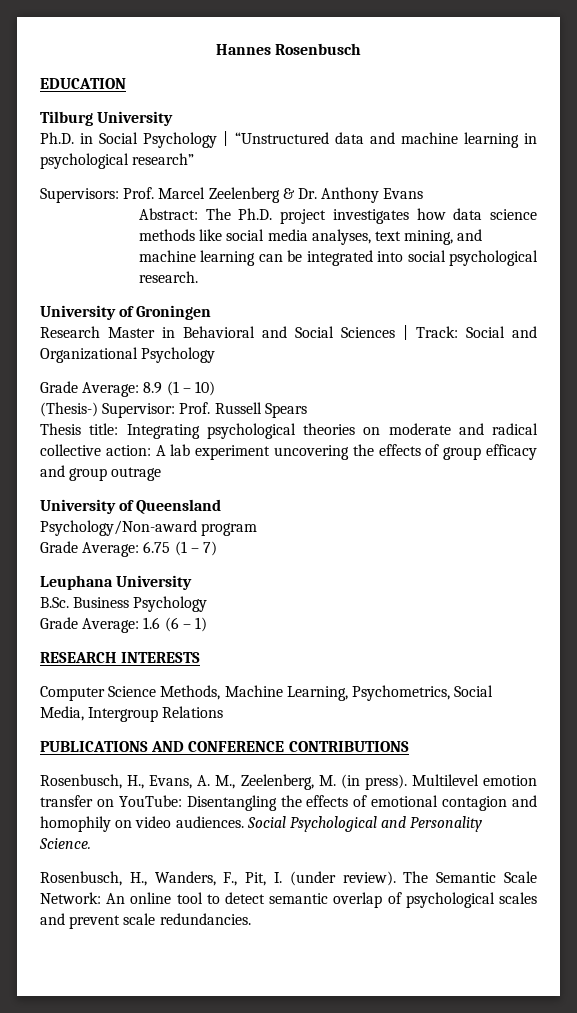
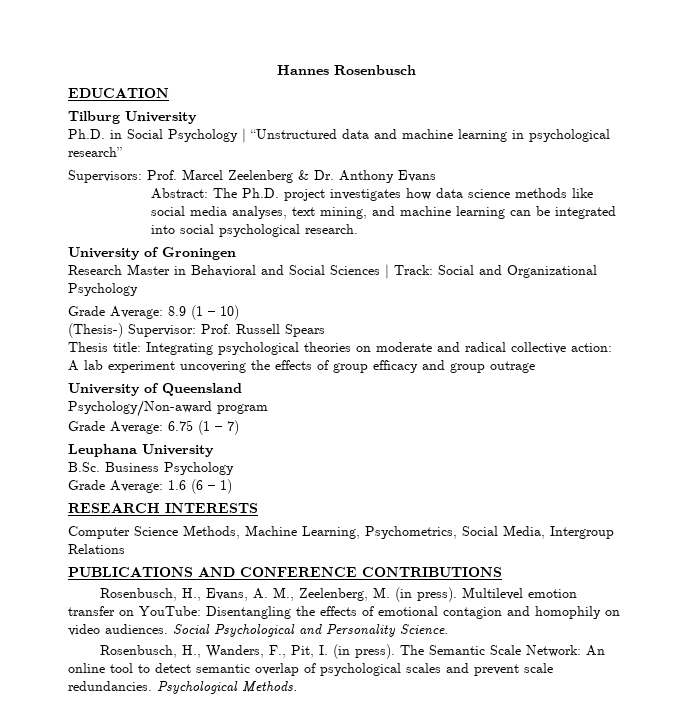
- Rosenbusch, H., Wanders, F., Pit, I. (under review).
+ Rosenbusch, H., Wanders, F., Pit, I. (in press).
+ Psychological Methods.

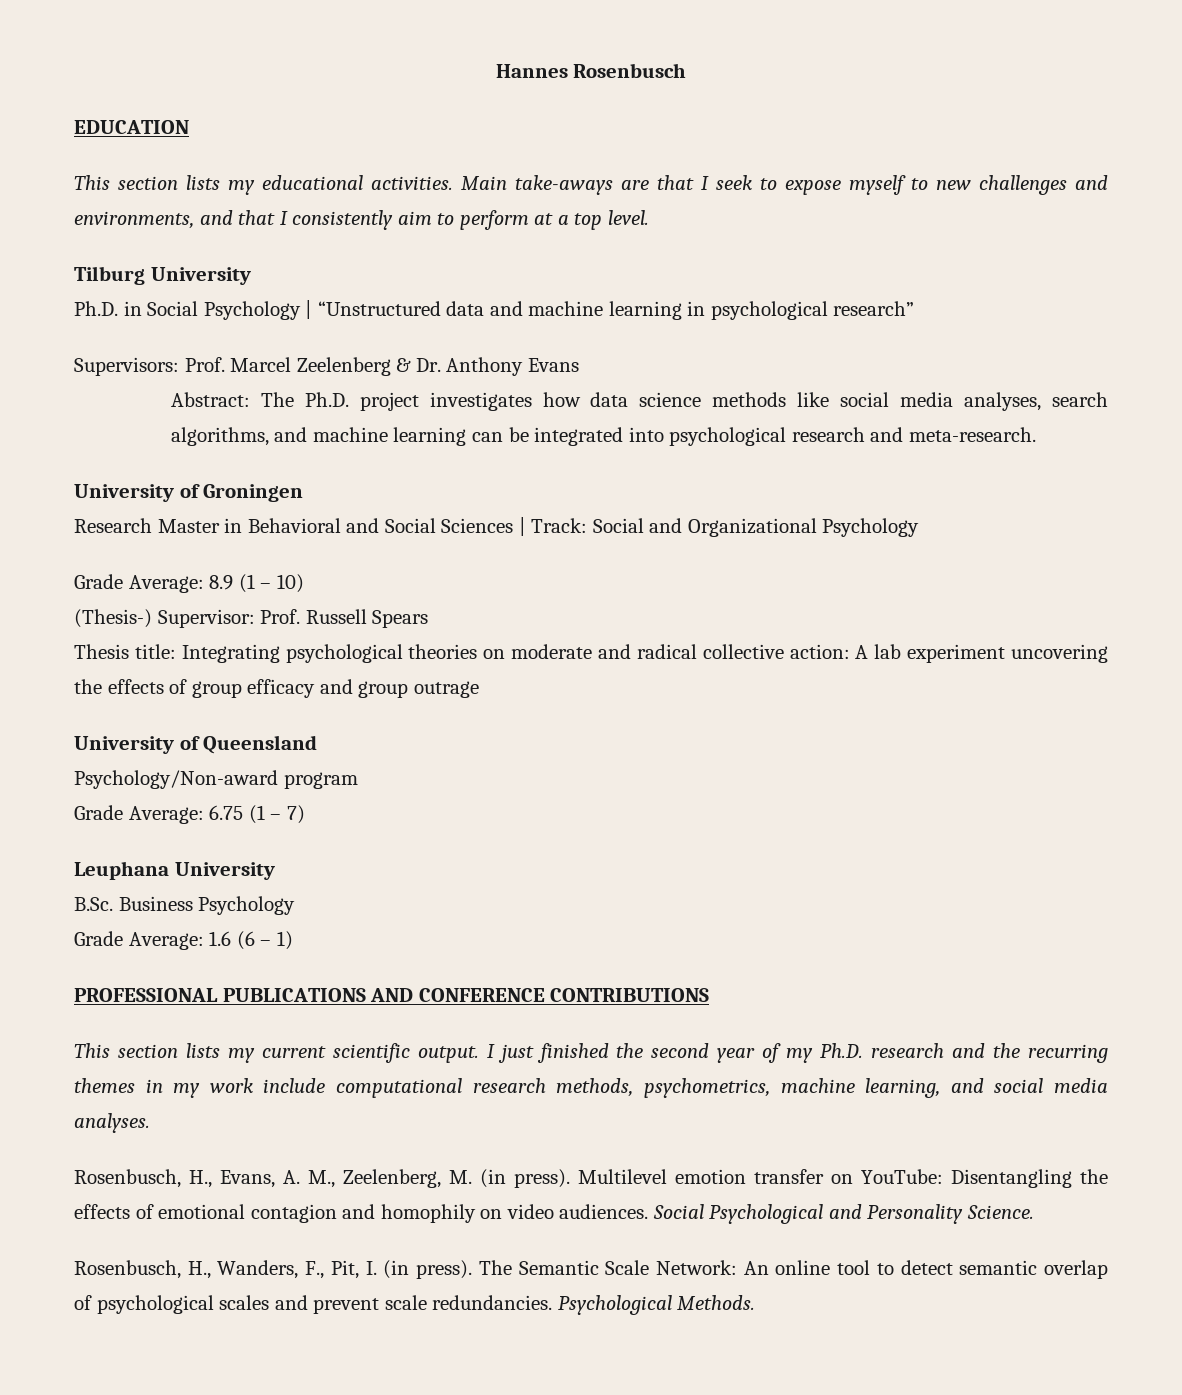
+ This section lists my educational activities. Main take-aways are that I seek to expose myself to new challenges and environments, and that I consistently aim to perform at a top level.
- Abstract: The Ph.D. project investigates how data science methods like social media analyses, text mining, and machine learning can be integrated into social psychological research.
+ Abstract: The Ph.D. project investigates how data science methods like social media analyses, search algorithms, and machine learning can be integrated into psychological research and meta-research.
- RESEARCH INTERESTS
- Computer Science Methods, Machine Learning, Psychometrics, Social Media, Intergroup Relations
- PUBLICATIONS AND CONFERENCE CONTRIBUTIONS
+ PROFESSIONAL PUBLICATIONS AND CONFERENCE CONTRIBUTIONS
+ This section lists my current scientific output. I just finished the second year of my Ph.D. research and the recurring themes in my work include computational research methods, psychometrics, machine learning, and social media analyses.

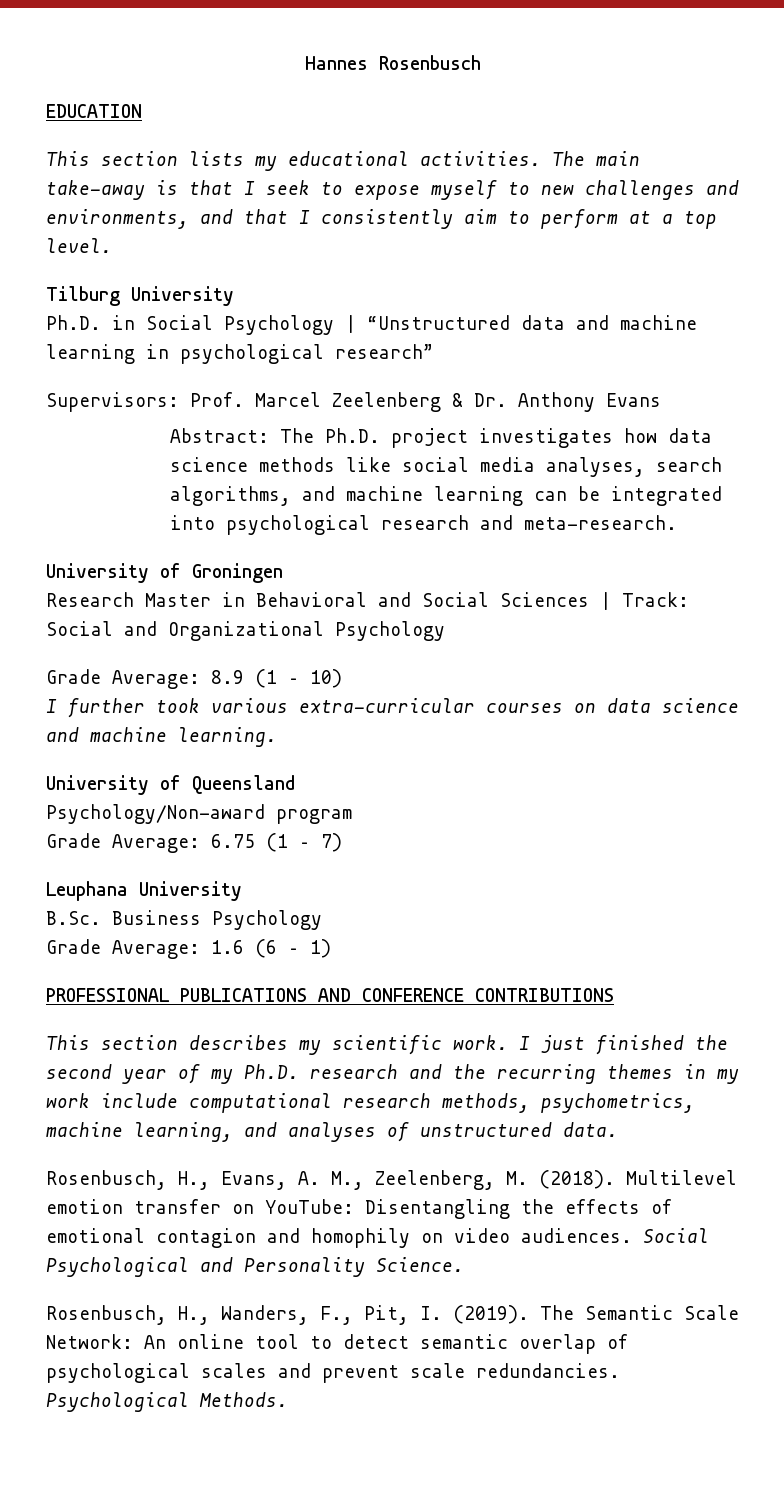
- Main take-aways are that I seek to expose myself to new challenges and environments, and that I consistently aim to perform at a top level.
+ The main take-away is that I seek to expose myself to new challenges and environments, and that I consistently aim to perform at a top level.
- (Thesis-) Supervisor: Prof. Russell Spears
- Thesis title: Integrating psychological theories on moderate and radical collective action: A lab experiment uncovering the effects of group efficacy and group outrage
+ I further took various extra-curricular courses on data science and machine learning.
- This section lists my current scientific output.
+ This section describes my scientific work.
- I just finished the second year of my Ph.D. research and the recurring themes in my work include computational research methods, psychometrics, machine learning, and social media analyses.
+ I just finished the second year of my Ph.D. research and the recurring themes in my work include computational research methods, psychometrics, machine learning, and analyses of unstructured data.
- Rosenbusch, H., Evans, A. M., Zeelenberg, M. (in press).
+ Rosenbusch, H., Evans, A. M., Zeelenberg, M. (2018).
- Rosenbusch, H., Wanders, F., Pit, I. (in press).
+ Rosenbusch, H., Wanders, F., Pit, I. (2019).

